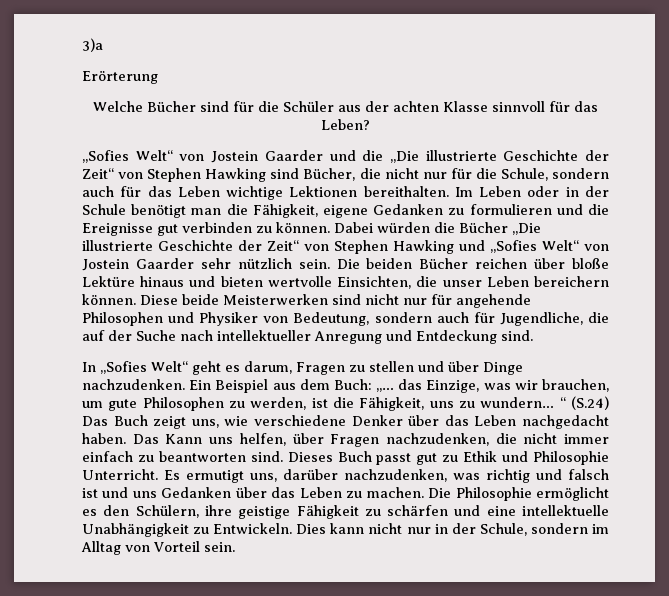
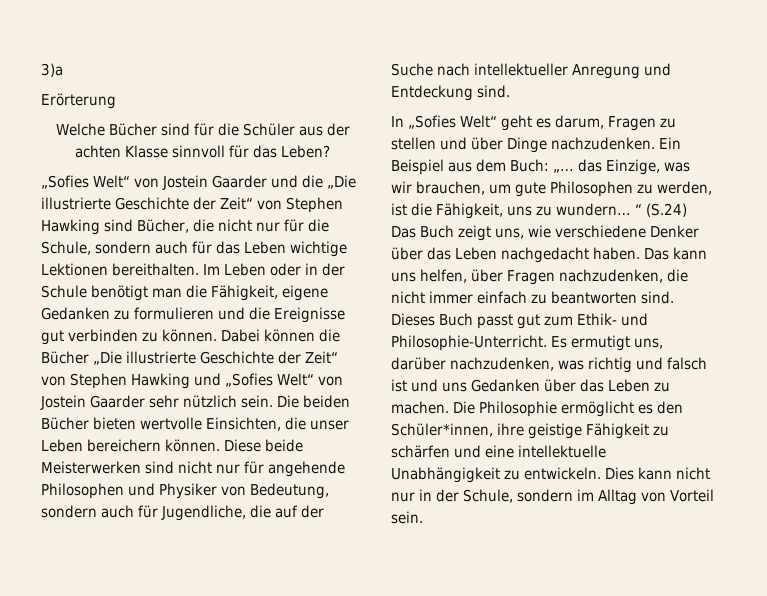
- Dabei würden die Bücher „Die illustrierte Geschichte der Zeit“ von Stephen Hawking und „Sofies Welt“ von Jostein Gaarder sehr nützlich sein.
+ Dabei können die Bücher „Die illustrierte Geschichte der Zeit“ von Stephen Hawking und „Sofies Welt“ von Jostein Gaarder sehr nützlich sein.
- Die beiden Bücher reichen über bloße Lektüre hinaus und bieten wertvolle Einsichten, die unser Leben bereichern können.
+ Die beiden Bücher bieten wertvolle Einsichten, die unser Leben bereichern können.
- Das Kann uns helfen, über Fragen nachzudenken, die nicht immer einfach zu beantworten sind.
+ Das kann uns helfen, über Fragen nachzudenken, die nicht immer einfach zu beantworten sind.
- Dieses Buch passt gut zu Ethik und Philosophie Unterricht.
+ Dieses Buch passt gut zum Ethik- und Philosophie-Unterricht.
- Die Philosophie ermöglicht es den Schülern, ihre geistige Fähigkeit zu schärfen und eine intellektuelle Unabhängigkeit zu Entwickeln.
+ Die Philosophie ermöglicht es den Schüler*innen, ihre geistige Fähigkeit zu schärfen und eine intellektuelle Unabhängigkeit zu entwickeln.

